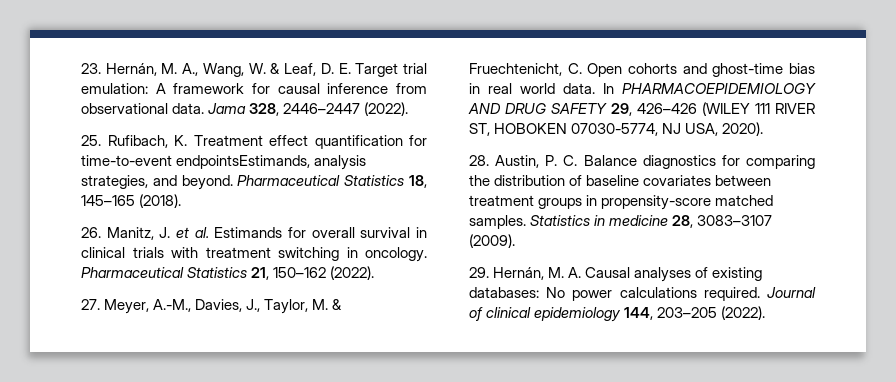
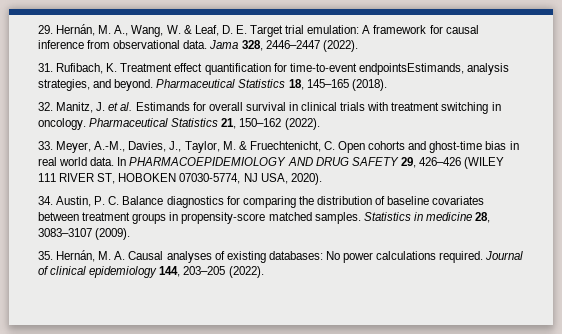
- 23. Hernán, M. A., Wang, W. & Leaf, D. E. Target trial emulation: A framework for causal inference from observational data.
+ 29. Hernán, M. A., Wang, W. & Leaf, D. E. Target trial emulation: A framework for causal inference from observational data.
- 25. Rufibach, K. Treatment effect quantification for time-to-event endpointsEstimands, analysis strategies, and beyond.
+ 31. Rufibach, K. Treatment effect quantification for time-to-event endpointsEstimands, analysis strategies, and beyond.
- 26. Manitz, J. et al. Estimands for overall survival in clinical trials with treatment switching in oncology.
+ 32. Manitz, J. et al. Estimands for overall survival in clinical trials with treatment switching in oncology.
- 27. Meyer, A.-M., Davies, J., Taylor, M. & Fruechtenicht, C. Open cohorts and ghost-time bias in real world data.
+ 33. Meyer, A.-M., Davies, J., Taylor, M. & Fruechtenicht, C. Open cohorts and ghost-time bias in real world data.
- 28. Austin, P. C. Balance diagnostics for comparing the distribution of baseline covariates between treatment groups in propensity-score matched samples.
+ 34. Austin, P. C. Balance diagnostics for comparing the distribution of baseline covariates between treatment groups in propensity-score matched samples.
- 29. Hernán, M. A. Causal analyses of existing databases: No power calculations required.
+ 35. Hernán, M. A. Causal analyses of existing databases: No power calculations required.

